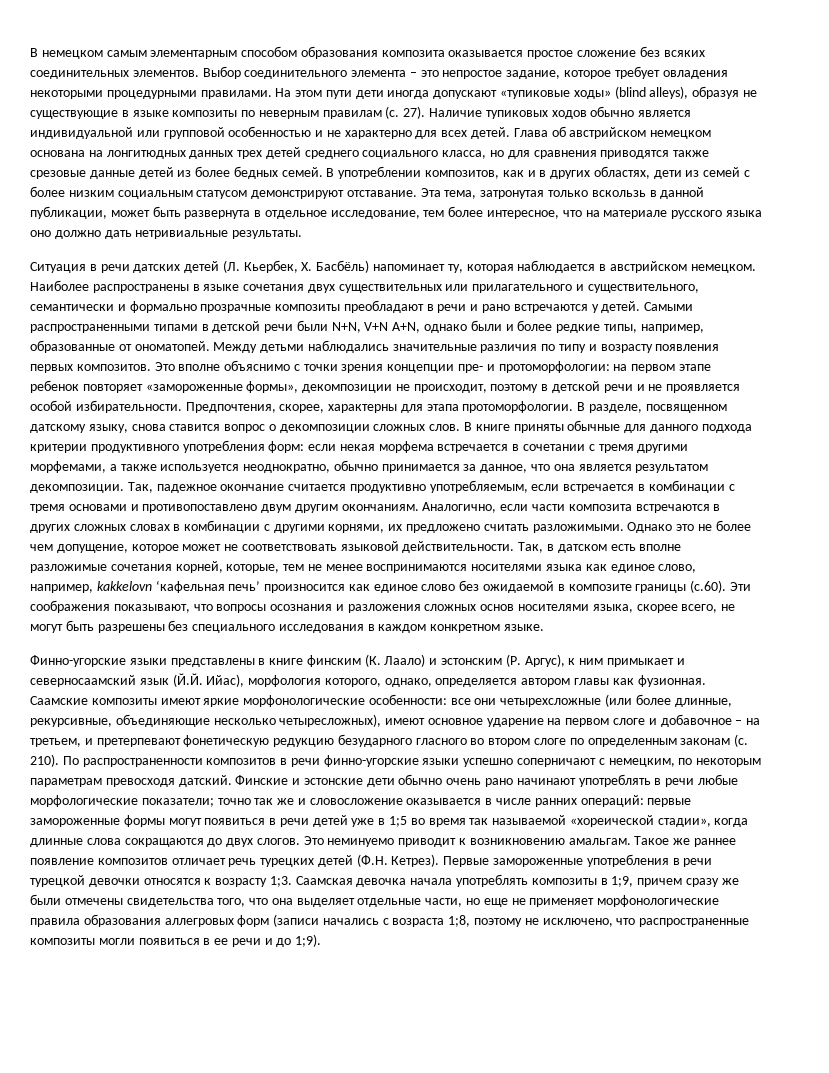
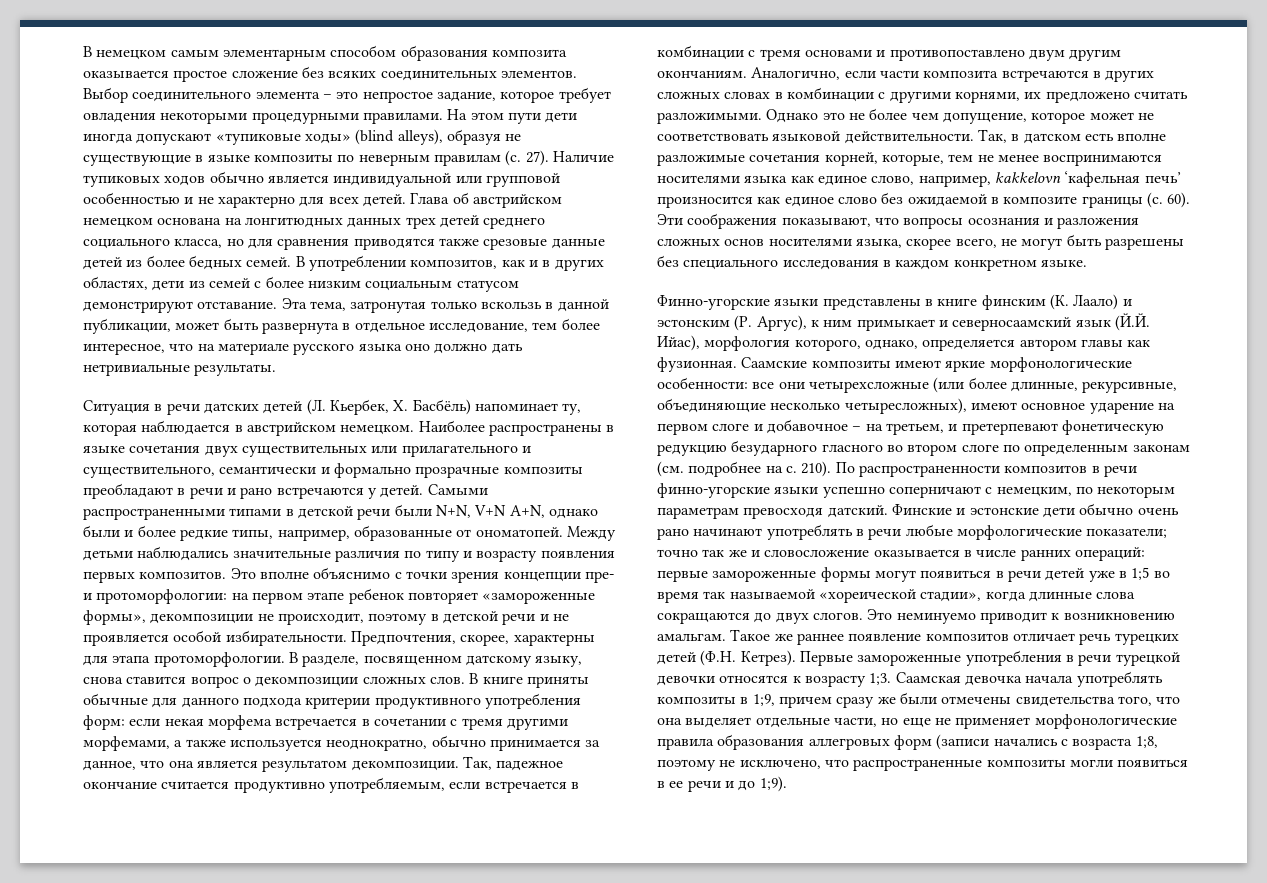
- Так, в датском есть вполне разложимые сочетания корней, которые, тем не менее воспринимаются носителями языка как единое слово, например, kakkelovn ‘кафельная печь’ произносится как единое слово без ожидаемой в композите границы (с.60). Эти соображения показывают, что вопросы осознания и разложения сложных основ носителями языка, скорее всего, не могут быть разрешены без специального исследования в каждом конкретном языке.
+ Так, в датском есть вполне разложимые сочетания корней, которые, тем не менее воспринимаются носителями языка как единое слово, например, kakkelovn ‘кафельная печь’ произносится как единое слово без ожидаемой в композите границы (с. 60). Эти соображения показывают, что вопросы осознания и разложения сложных основ носителями языка, скорее всего, не могут быть разрешены без специального исследования в каждом конкретном языке.
- Саамские композиты имеют яркие морфонологические особенности: все они четырехсложные (или более длинные, рекурсивные, объединяющие несколько четыресложных), имеют основное ударение на первом слоге и добавочное – на третьем, и претерпевают фонетическую редукцию безударного гласного во втором слоге по определенным законам (с.
+ Саамские композиты имеют яркие морфонологические особенности: все они четырехсложные (или более длинные, рекурсивные, объединяющие несколько четыресложных), имеют основное ударение на первом слоге и добавочное – на третьем, и претерпевают фонетическую редукцию безударного гласного во втором слоге по определенным законам (см. подробнее на с.

